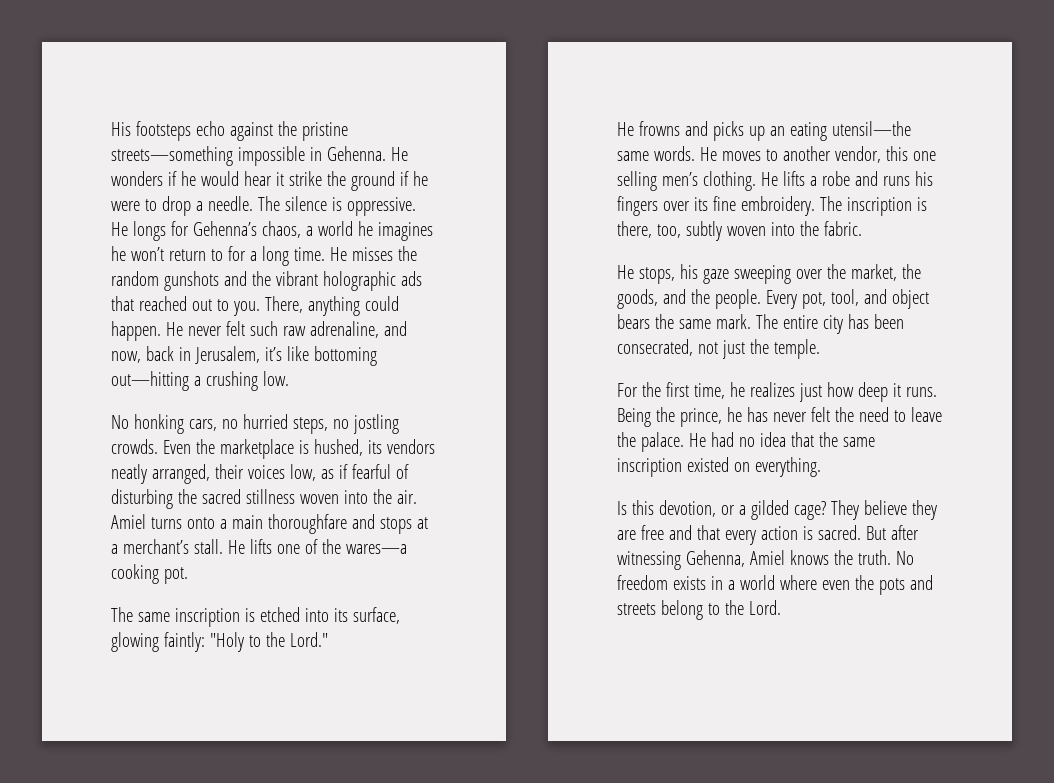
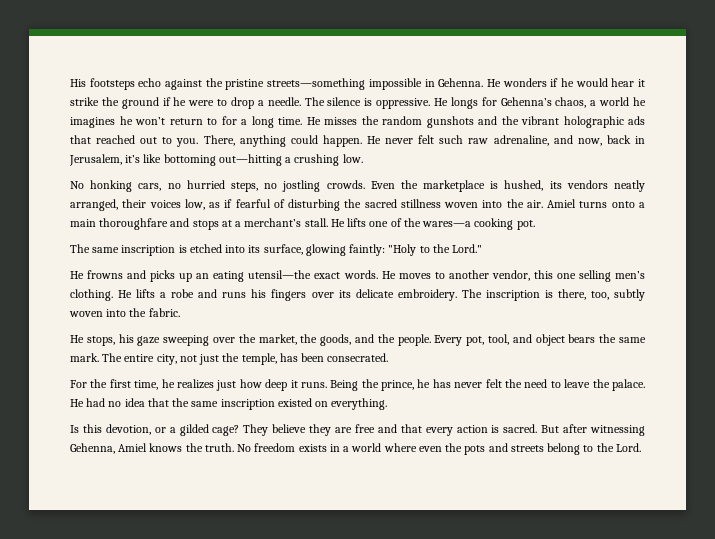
- He frowns and picks up an eating utensil—the same words.
+ He frowns and picks up an eating utensil—the exact words.
- He lifts a robe and runs his fingers over its fine embroidery.
+ He lifts a robe and runs his fingers over its delicate embroidery.
- The entire city has been consecrated, not just the temple.
+ The entire city, not just the temple, has been consecrated.

